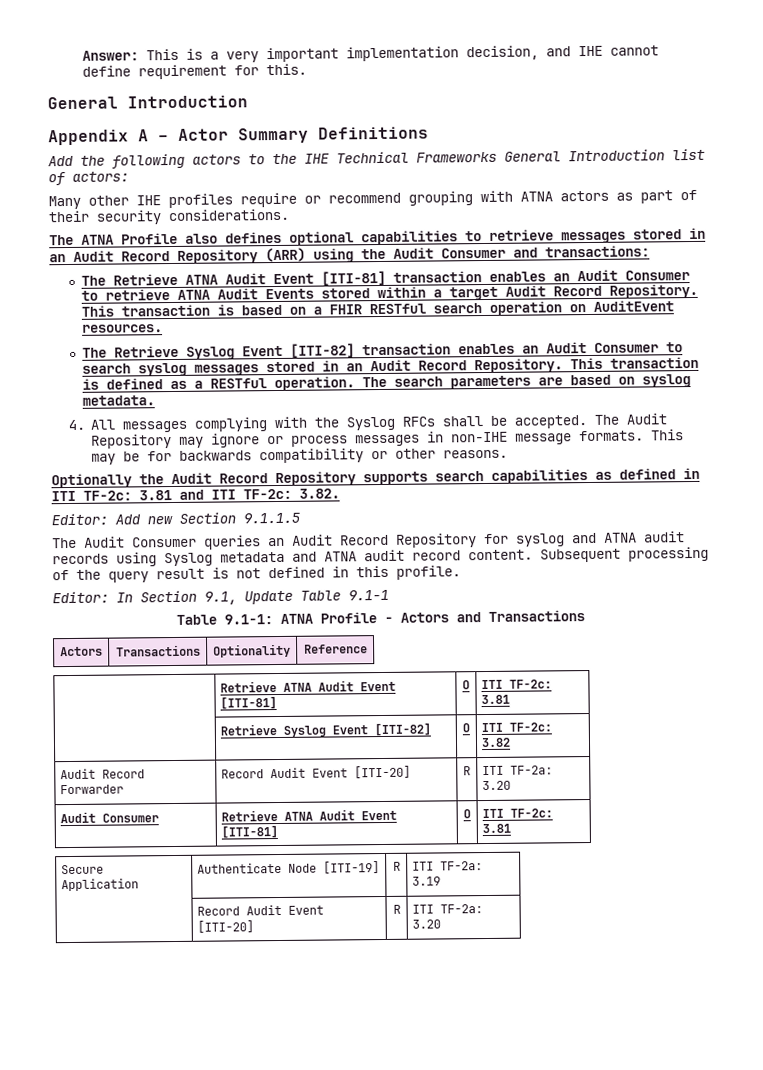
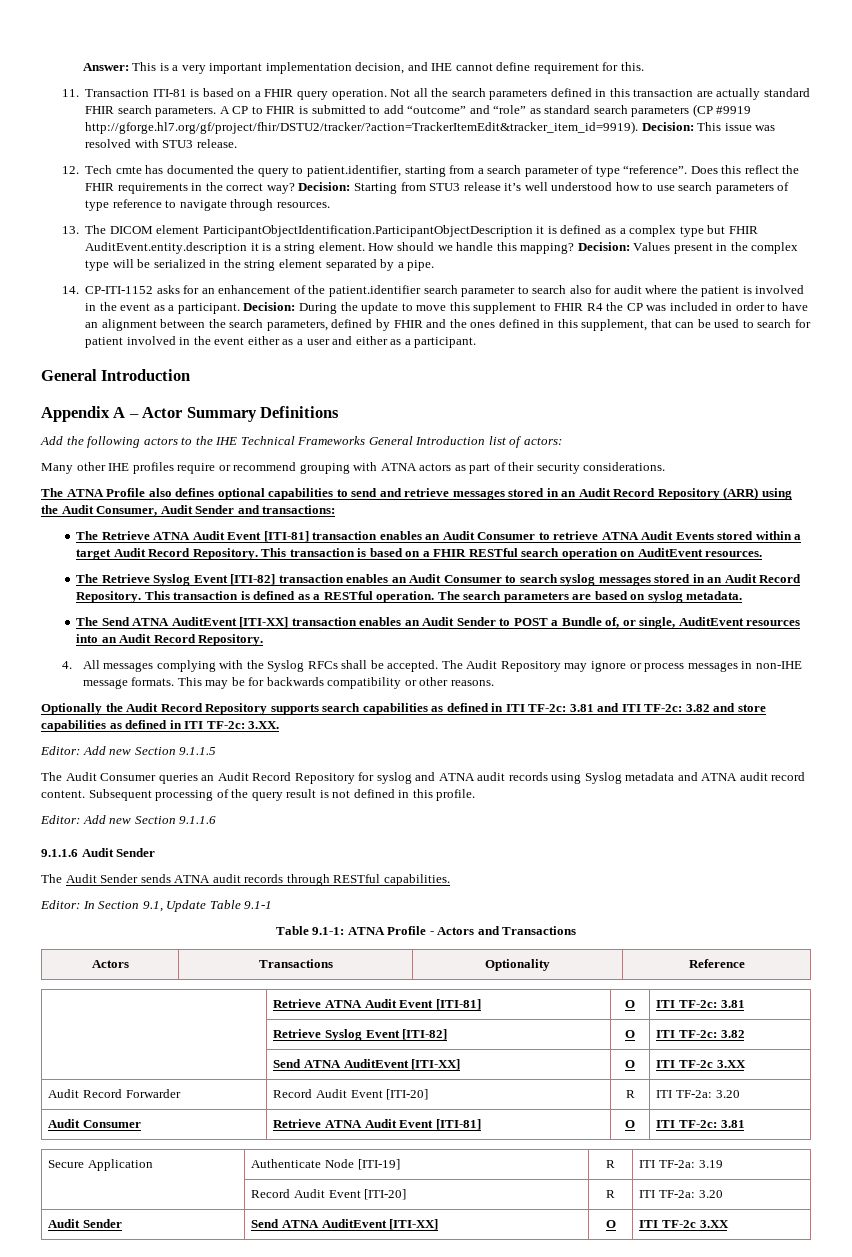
+ 11. Transaction ITI-81 is based on a FHIR query operation. Not all the search parameters defined in this transaction are actually standard FHIR search parameters. A CP to FHIR is submitted to add “outcome” and “role” as standard search parameters (CP #9919 http://gforge.hl7.org/gf/project/fhir/DSTU2/tracker/?action=TrackerItemEdit&tracker_item_id=9919). Decision: This issue was resolved with STU3 release.
+ 12. Tech cmte has documented the query to patient.identifier, starting from a search parameter of type “reference”. Does this reflect the FHIR requirements in the correct way? Decision: Starting from STU3 release it’s well understood how to use search parameters of type reference to navigate through resources.
+ 13. The DICOM element ParticipantObjectIdentification.ParticipantObjectDescription it is defined as a complex type but FHIR AuditEvent.entity.description it is a string element. How should we handle this mapping? Decision: Values present in the complex type will be serialized in the string element separated by a pipe.
+ 14. CP-ITI-1152 asks for an enhancement of the patient.identifier search parameter to search also for audit where the patient is involved in the event as a participant. Decision: During the update to move this supplement to FHIR R4 the CP was included in order to have an alignment between the search parameters, defined by FHIR and the ones defined in this supplement, that can be used to search for patient involved in the event either as a user and either as a participant.
- The ATNA Profile also defines optional capabilities to retrieve messages stored in an Audit Record Repository (ARR) using the Audit Consumer and transactions:
+ The ATNA Profile also defines optional capabilities to send and retrieve messages stored in an Audit Record Repository (ARR) using the Audit Consumer, Audit Sender and transactions:
+ The Send ATNA AuditEvent [ITI-XX] transaction enables an Audit Sender to POST a Bundle of, or single, AuditEvent resources into an Audit Record Repository.
- Optionally the Audit Record Repository supports search capabilities as defined in ITI TF-2c: 3.81 and ITI TF-2c: 3.82.
+ Optionally the Audit Record Repository supports search capabilities as defined in ITI TF-2c: 3.81 and ITI TF-2c: 3.82 and store capabilities as defined in ITI TF-2c: 3.XX.
+ Editor: Add new Section 9.1.1.6
+ 9.1.1.6 Audit Sender
+ The Audit Sender sends ATNA audit records through RESTful capabilities.
  | Retrieve Syslog Event [ITI-82] | O | ITI TF-2c: 3.82
+ | Send ATNA AuditEvent [ITI-XX] | O | ITI TF-2c 3.XX
+ Audit Sender | Send ATNA AuditEvent [ITI-XX] | O | ITI TF-2c 3.XX

